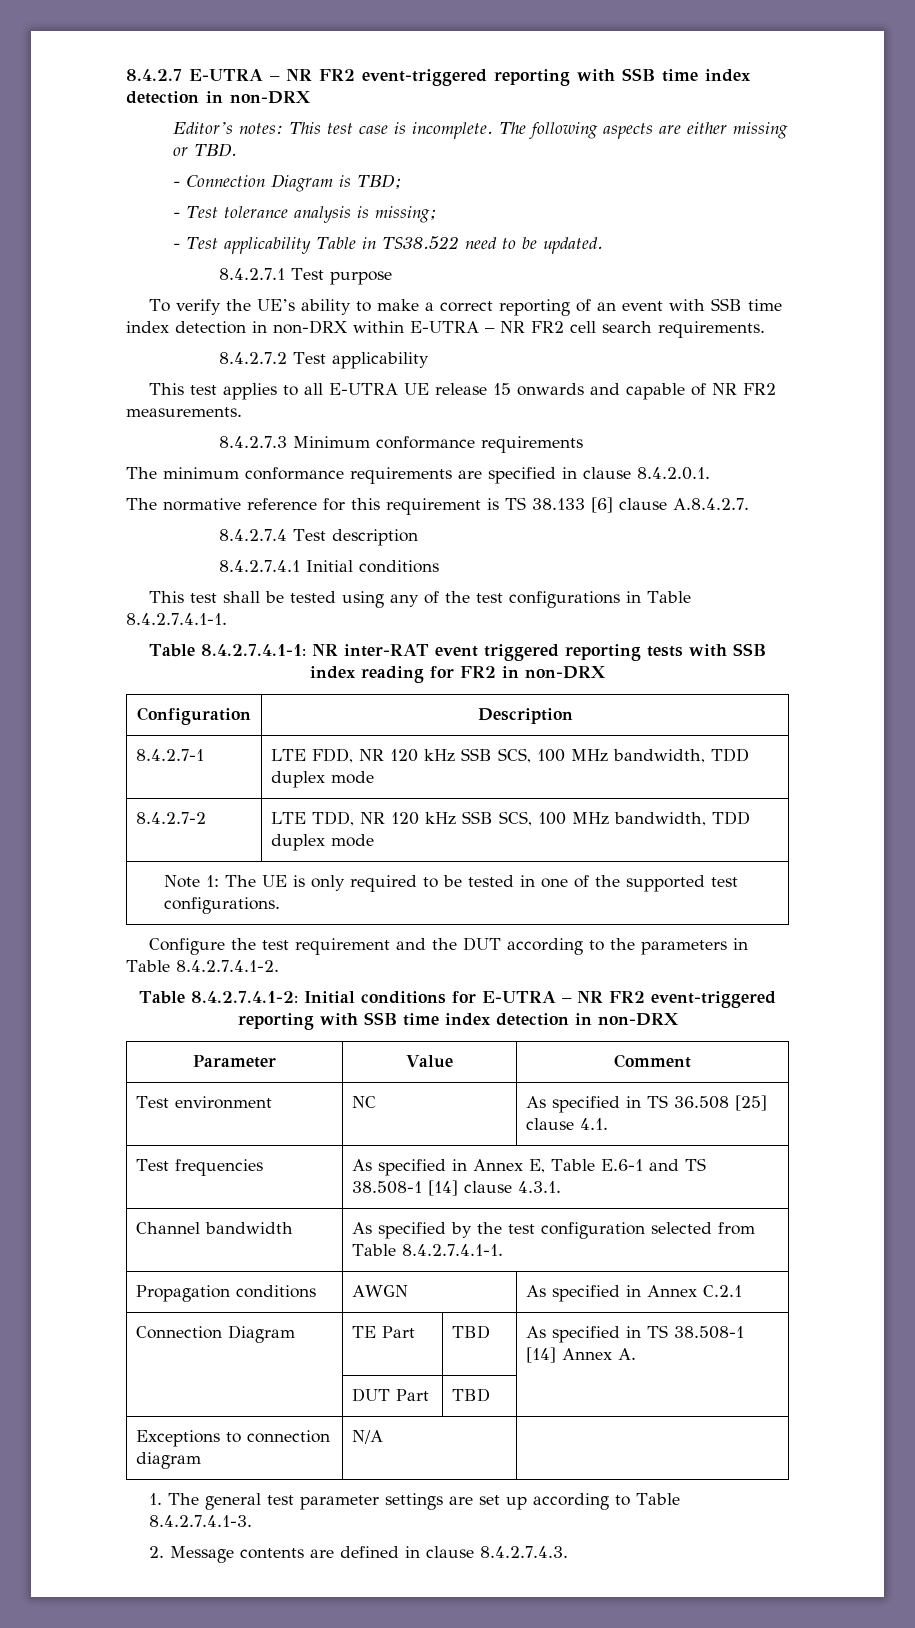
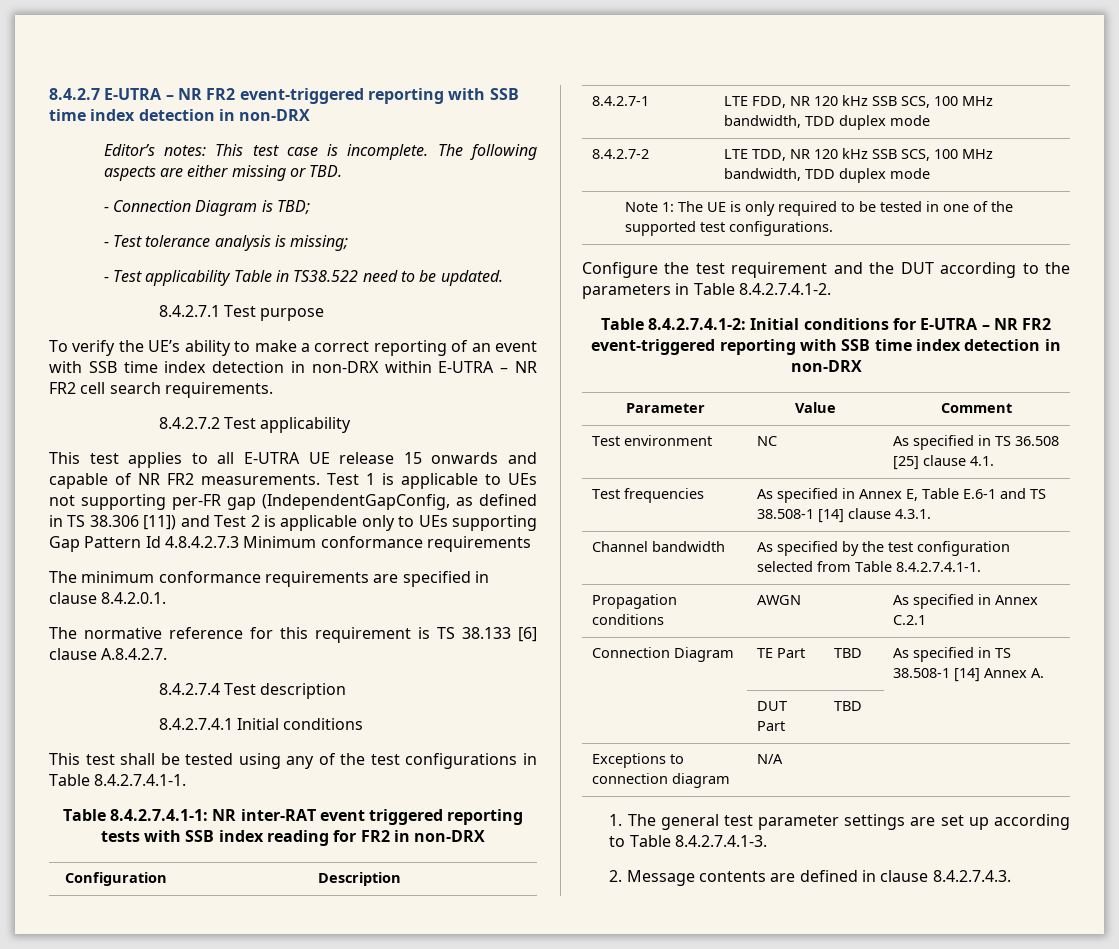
- This test applies to all E-UTRA UE release 15 onwards and capable of NR FR2 measurements.
- 8.4.2.7.3 Minimum conformance requirements
+ This test applies to all E-UTRA UE release 15 onwards and capable of NR FR2 measurements. Test 1 is applicable to UEs not supporting per-FR gap (IndependentGapConfig, as defined in TS 38.306 [11]) and Test 2 is applicable only to UEs supporting Gap Pattern Id 4.8.4.2.7.3 Minimum conformance requirements

